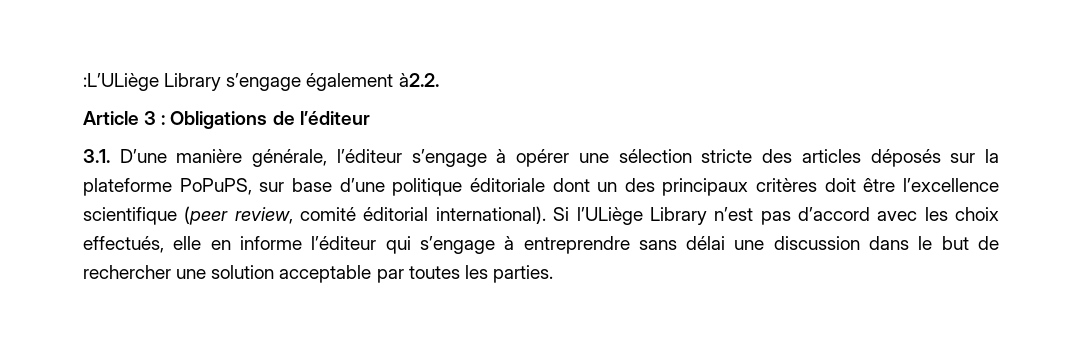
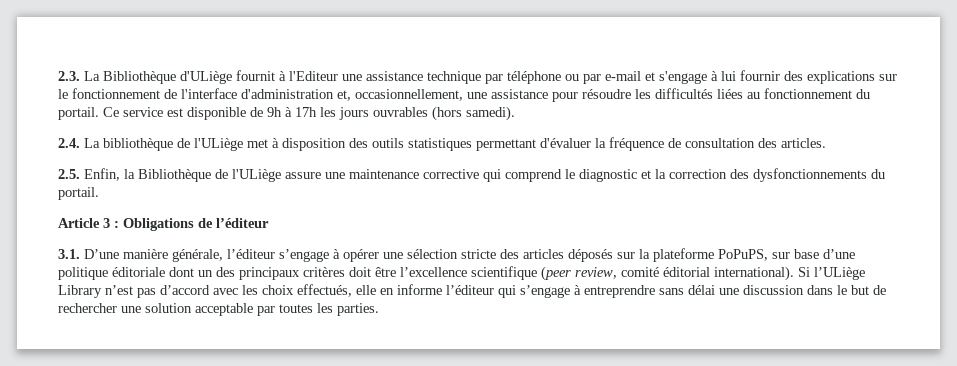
- :L’ULiège Library s’engage également à2.2.
+ 2.3. La Bibliothèque d'ULiège fournit à l'Editeur une assistance technique par téléphone ou par e-mail et s'engage à lui fournir des explications sur le fonctionnement de l'interface d'administration et, occasionnellement, une assistance pour résoudre les difficultés liées au fonctionnement du portail. Ce service est disponible de 9h à 17h les jours ouvrables (hors samedi).
+ 2.4. La bibliothèque de l'ULiège met à disposition des outils statistiques permettant d'évaluer la fréquence de consultation des articles.
+ 2.5. Enfin, la Bibliothèque de l'ULiège assure une maintenance corrective qui comprend le diagnostic et la correction des dysfonctionnements du portail.

